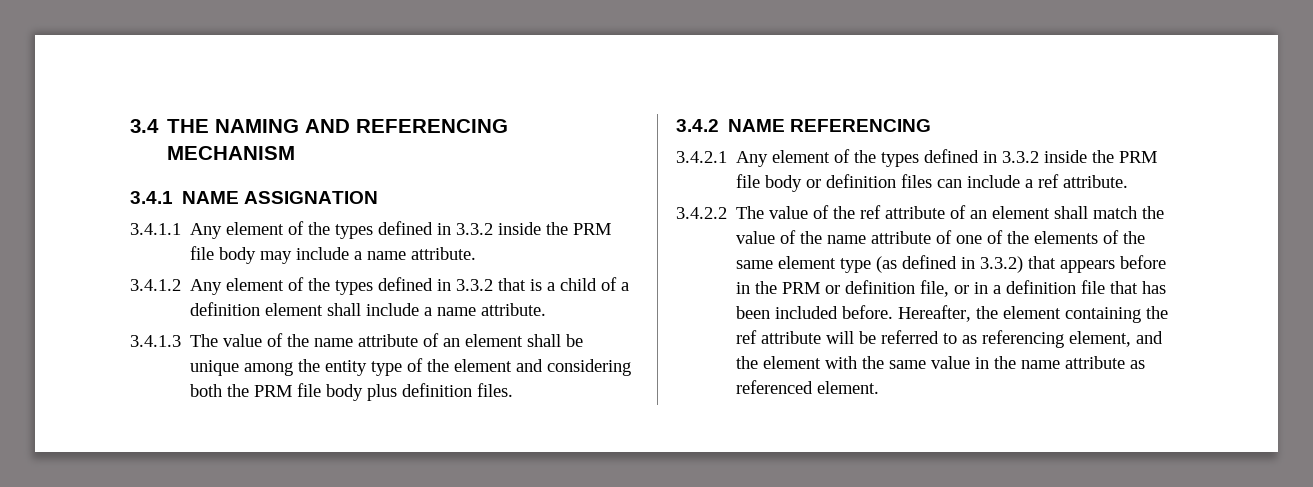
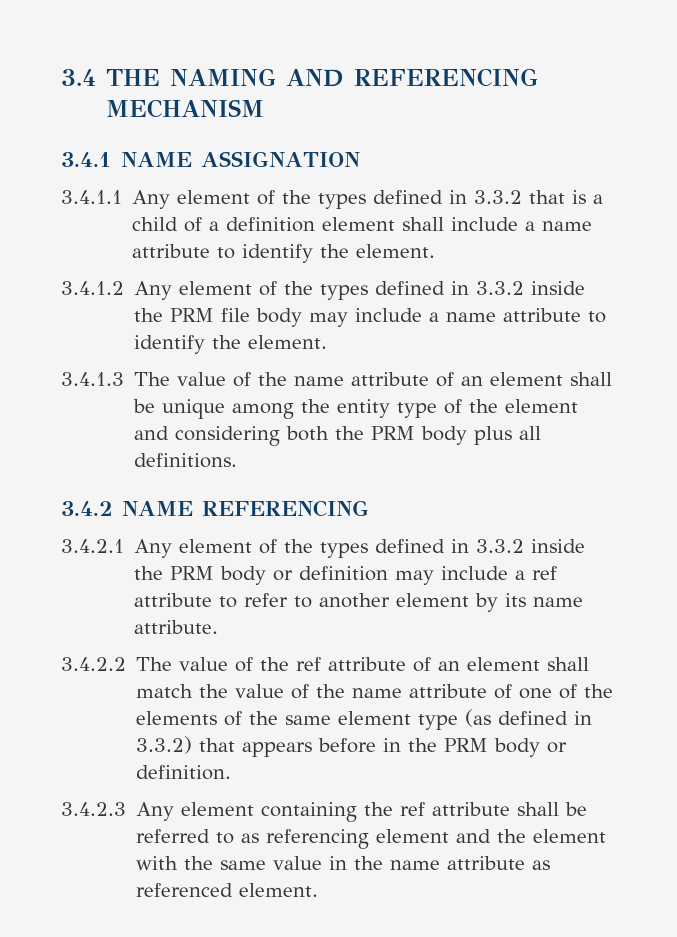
- 3.4.1.1 Any element of the types defined in 3.3.2 inside the PRM file body may include a name attribute.
- 3.4.1.2 Any element of the types defined in 3.3.2 that is a child of a definition element shall include a name attribute.
+ 3.4.1.1 Any element of the types defined in 3.3.2 that is a child of a definition element shall include a name attribute to identify the element.
+ 3.4.1.2 Any element of the types defined in 3.3.2 inside the PRM file body may include a name attribute to identify the element.
- 3.4.1.3 The value of the name attribute of an element shall be unique among the entity type of the element and considering both the PRM file body plus definition files.
+ 3.4.1.3 The value of the name attribute of an element shall be unique among the entity type of the element and considering both the PRM body plus all definitions.
- 3.4.2.1 Any element of the types defined in 3.3.2 inside the PRM file body or definition files can include a ref attribute.
+ 3.4.2.1 Any element of the types defined in 3.3.2 inside the PRM body or definition may include a ref attribute to refer to another element by its name attribute.
- 3.4.2.2 The value of the ref attribute of an element shall match the value of the name attribute of one of the elements of the same element type (as defined in 3.3.2) that appears before in the PRM or definition file, or in a definition file that has been included before. Hereafter, the element containing the ref attribute will be referred to as referencing element, and the element with the same value in the name attribute as referenced element.
+ 3.4.2.2 The value of the ref attribute of an element shall match the value of the name attribute of one of the elements of the same element type (as defined in 3.3.2) that appears before in the PRM body or definition.
+ 3.4.2.3 Any element containing the ref attribute shall be referred to as referencing element and the element with the same value in the name attribute as referenced element.

